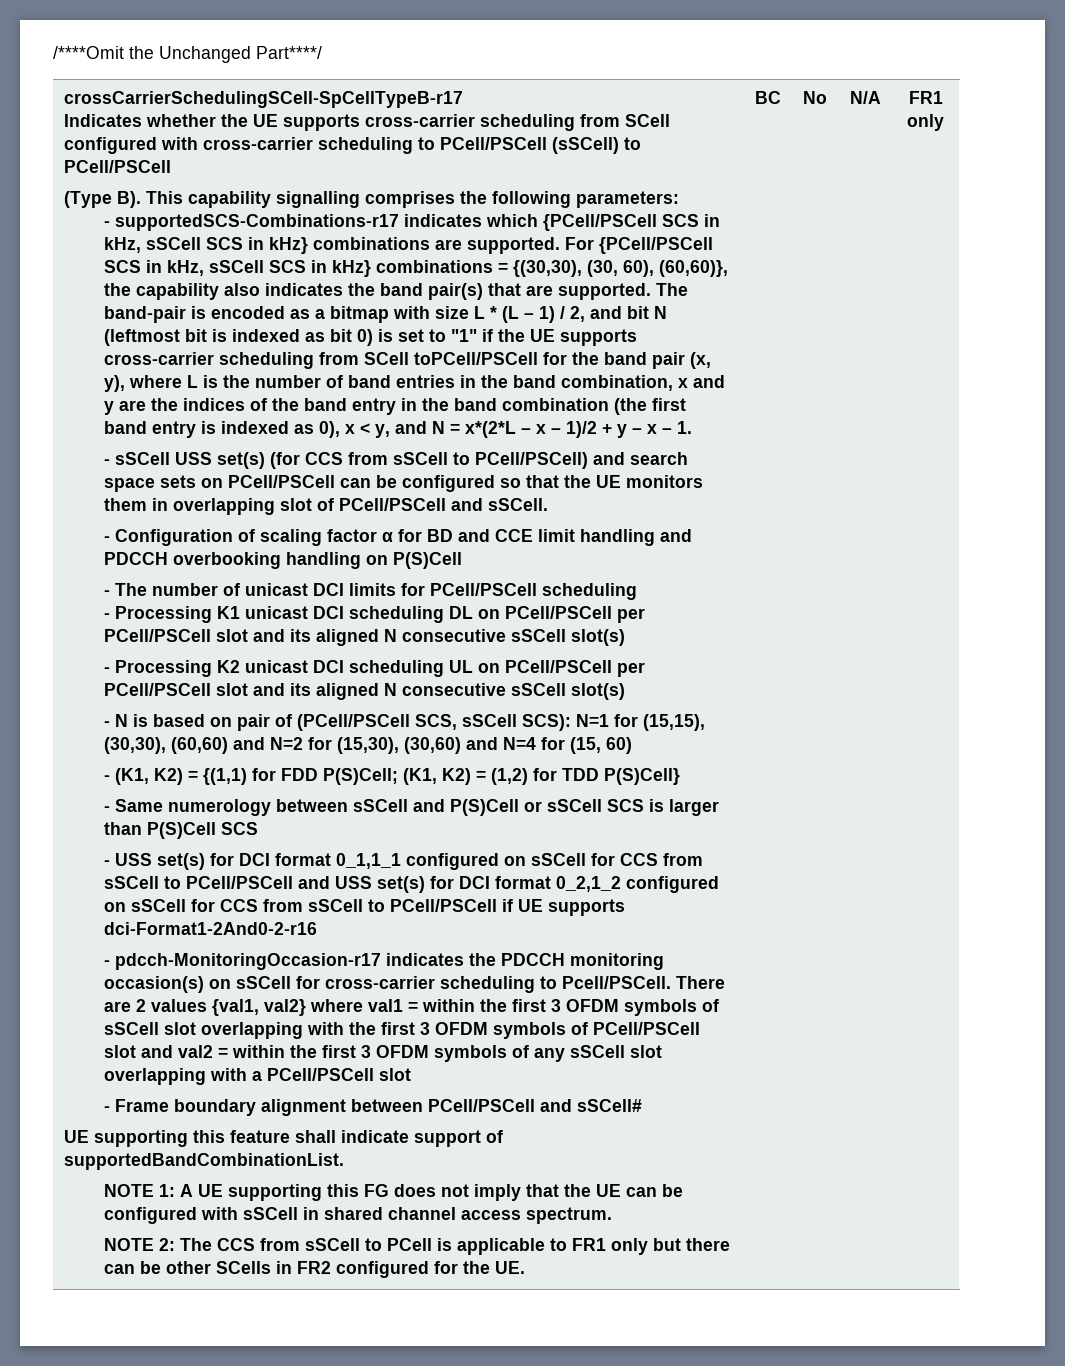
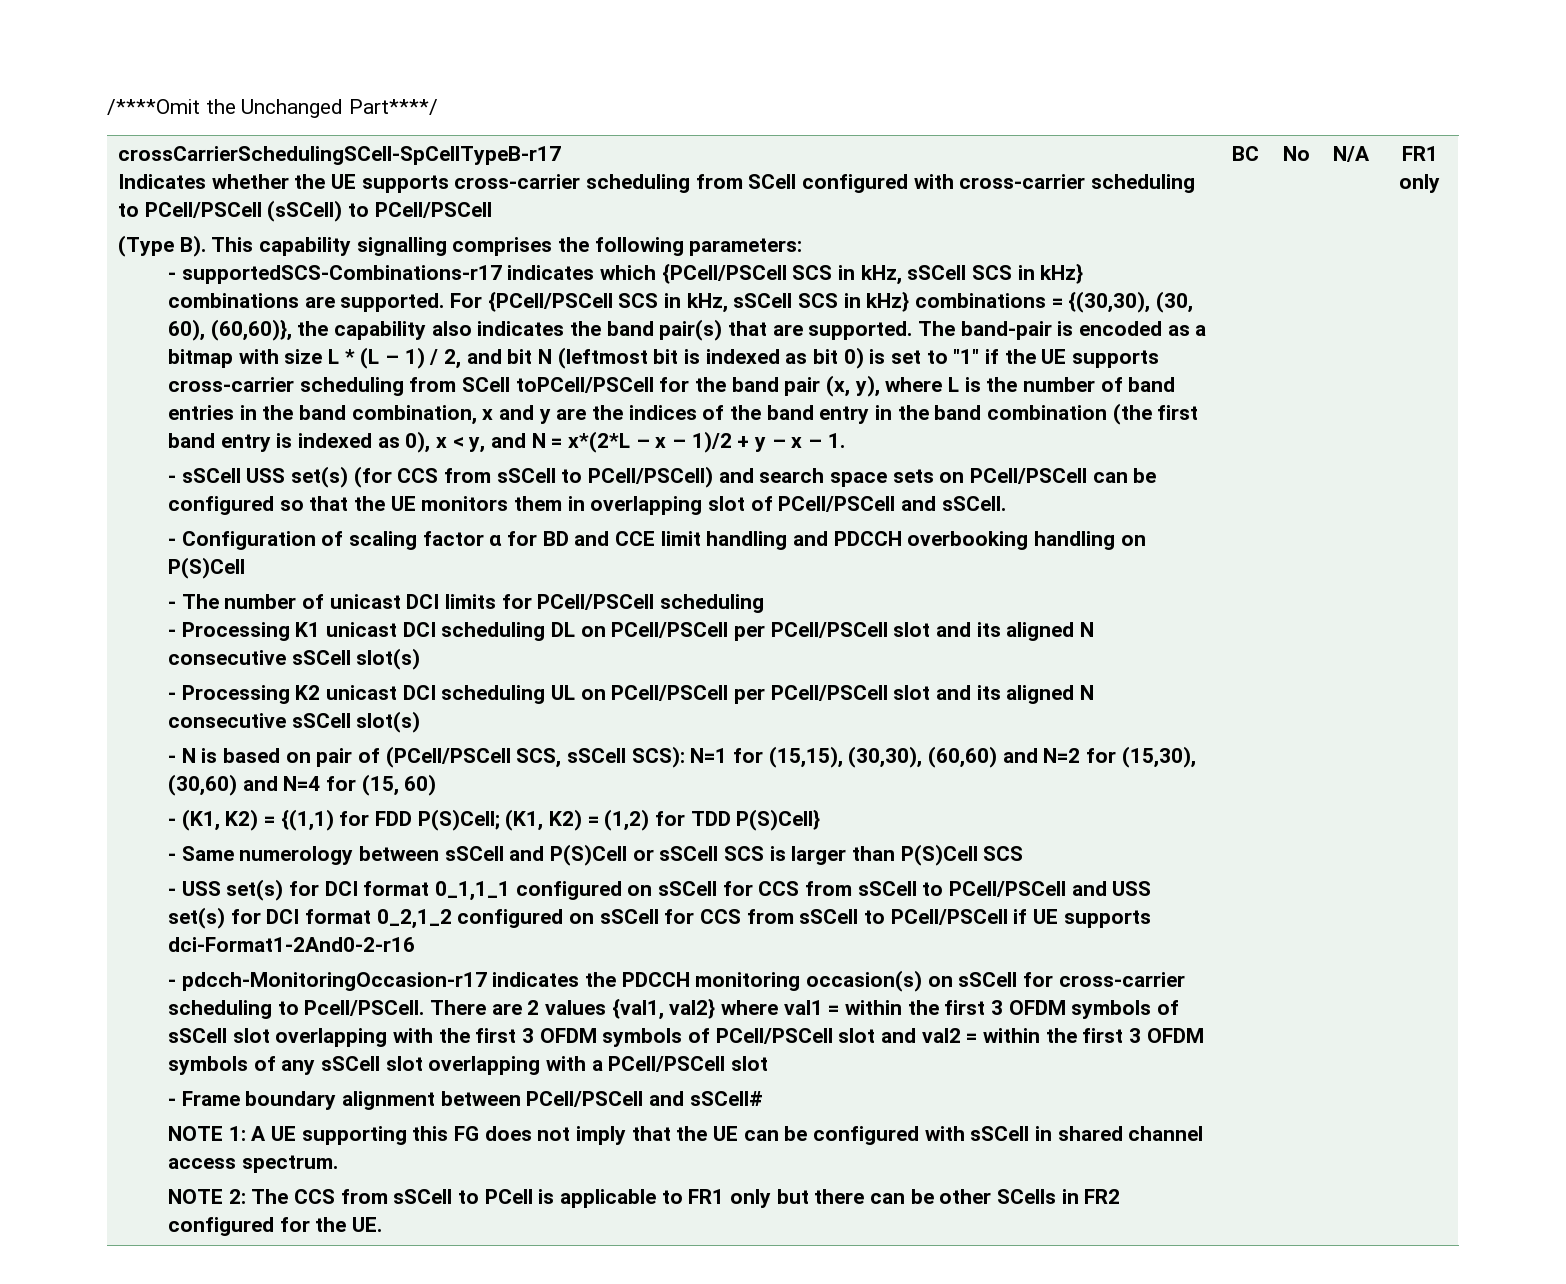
- UE supporting this feature shall indicate support of supportedBandCombinationList.

